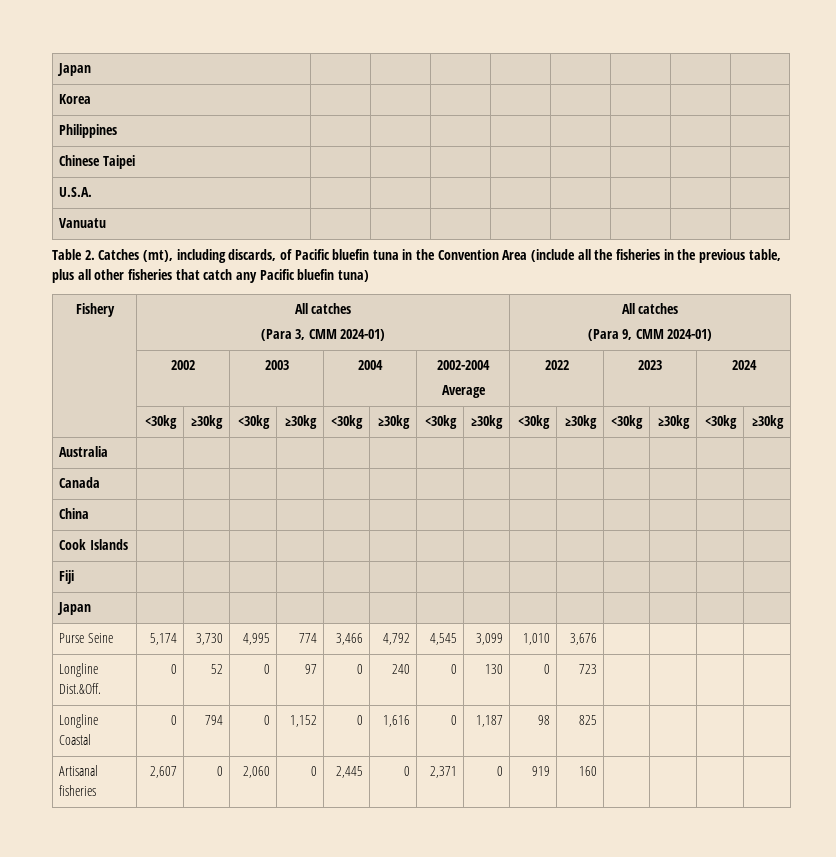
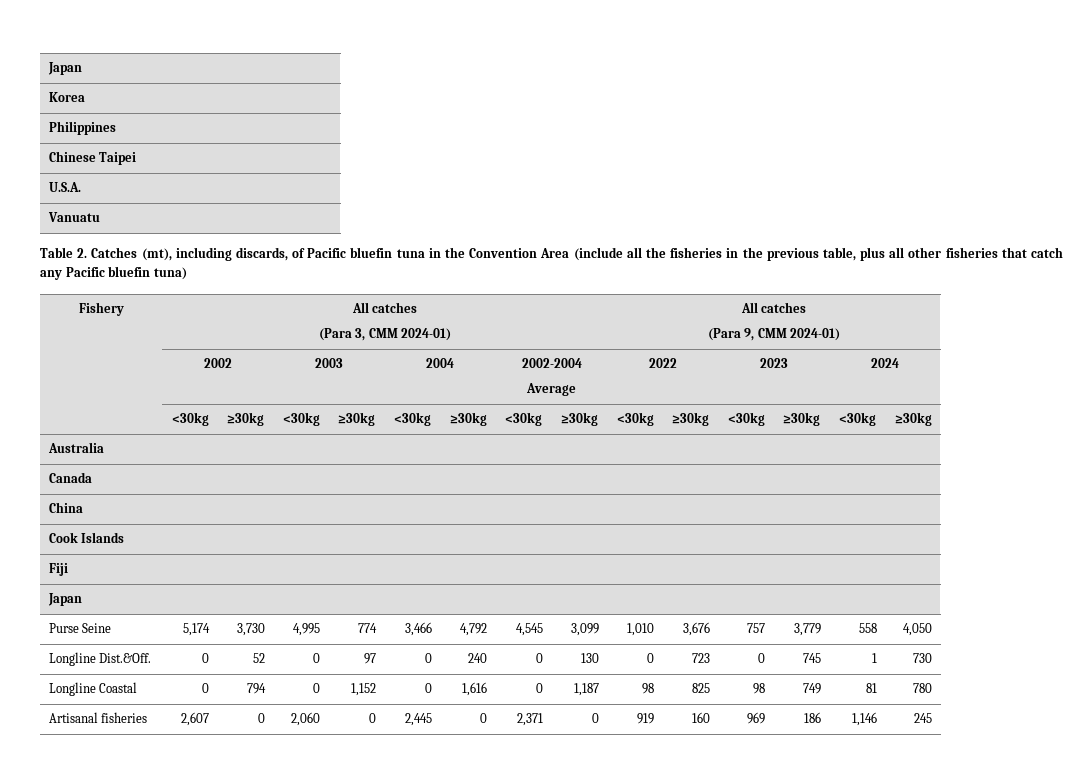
- Purse Seine | 5,174 | 3,730 | 4,995 | 774 | 3,466 | 4,792 | 4,545 | 3,099 | 1,010 | 3,676 | | | |
+ Purse Seine | 5,174 | 3,730 | 4,995 | 774 | 3,466 | 4,792 | 4,545 | 3,099 | 1,010 | 3,676 | 757 | 3,779 | 558 | 4,050
- Longline Dist.&Off. | 0 | 52 | 0 | 97 | 0 | 240 | 0 | 130 | 0 | 723 | | | |
+ Longline Dist.&Off. | 0 | 52 | 0 | 97 | 0 | 240 | 0 | 130 | 0 | 723 | 0 | 745 | 1 | 730
- Longline Coastal | 0 | 794 | 0 | 1,152 | 0 | 1,616 | 0 | 1,187 | 98 | 825 | | | |
+ Longline Coastal | 0 | 794 | 0 | 1,152 | 0 | 1,616 | 0 | 1,187 | 98 | 825 | 98 | 749 | 81 | 780
- Artisanal fisheries | 2,607 | 0 | 2,060 | 0 | 2,445 | 0 | 2,371 | 0 | 919 | 160 | | | |
+ Artisanal fisheries | 2,607 | 0 | 2,060 | 0 | 2,445 | 0 | 2,371 | 0 | 919 | 160 | 969 | 186 | 1,146 | 245

